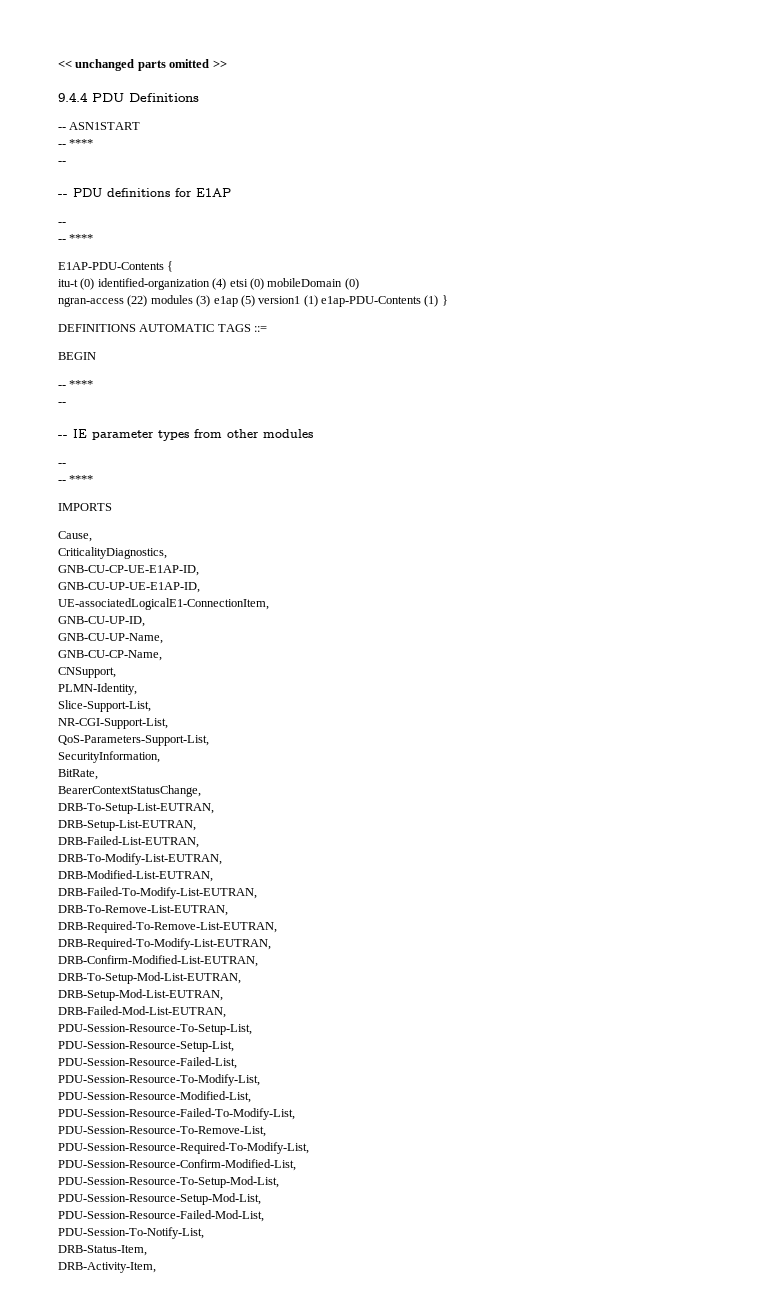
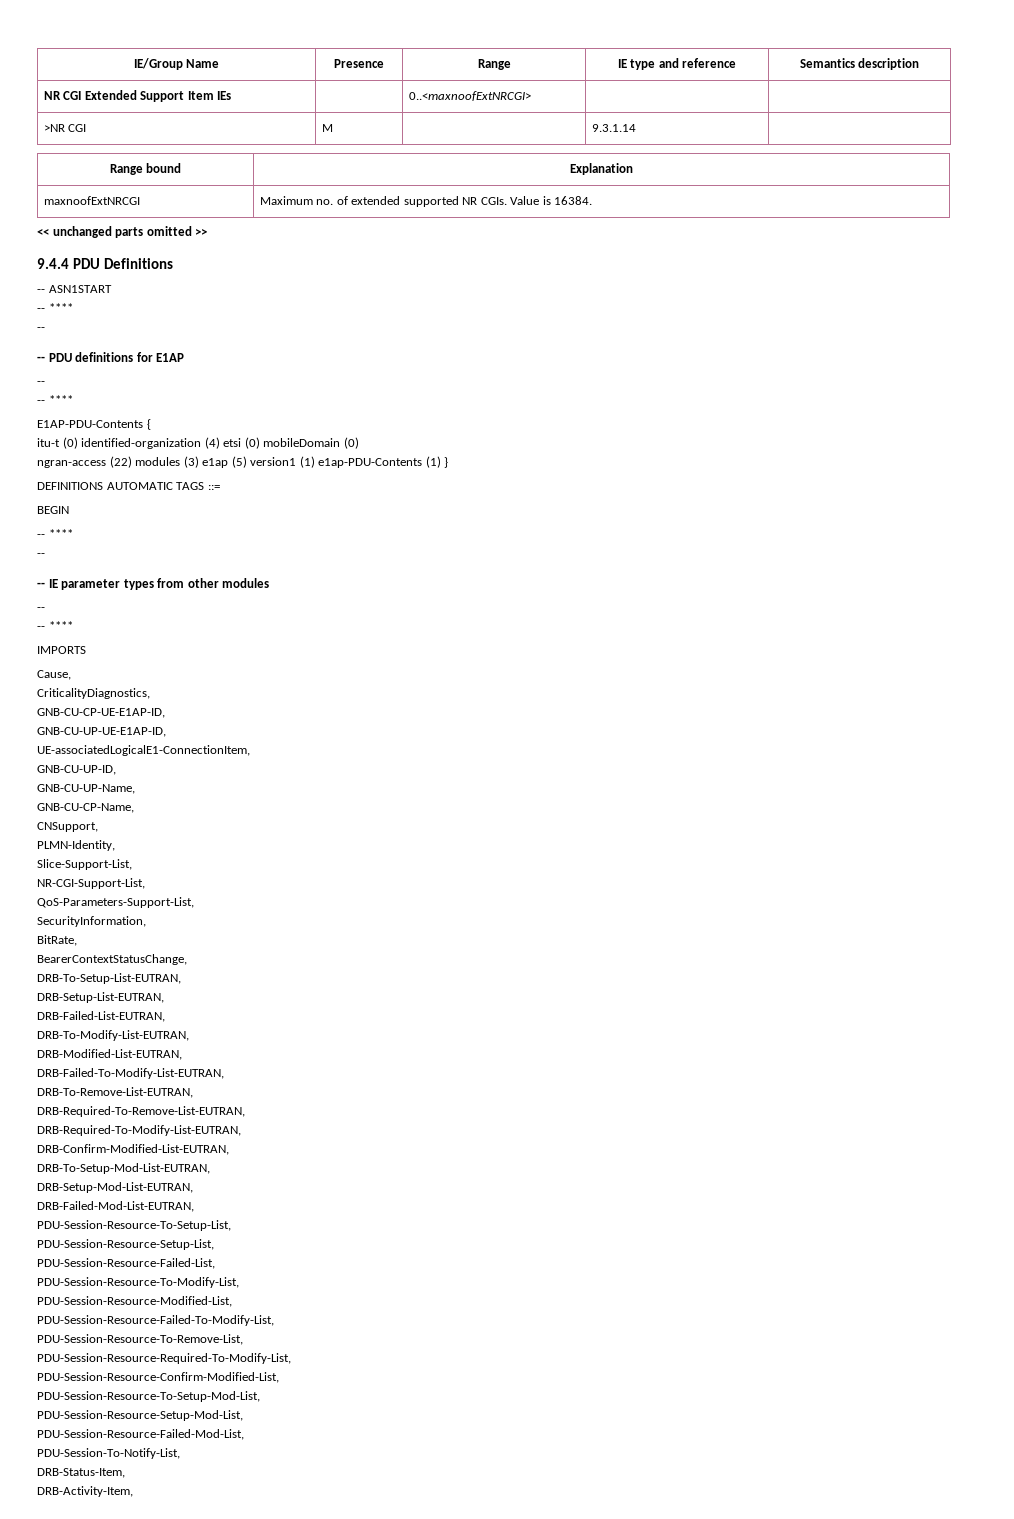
+ IE/Group Name | Presence | Range | IE type and reference | Semantics description
+ NR CGI Extended Support Item IEs | | 0..<maxnoofExtNRCGI> | |
+ >NR CGI | M | | 9.3.1.14 |
+ Range bound | Explanation
+ maxnoofExtNRCGI | Maximum no. of extended supported NR CGIs. Value is 16384.

